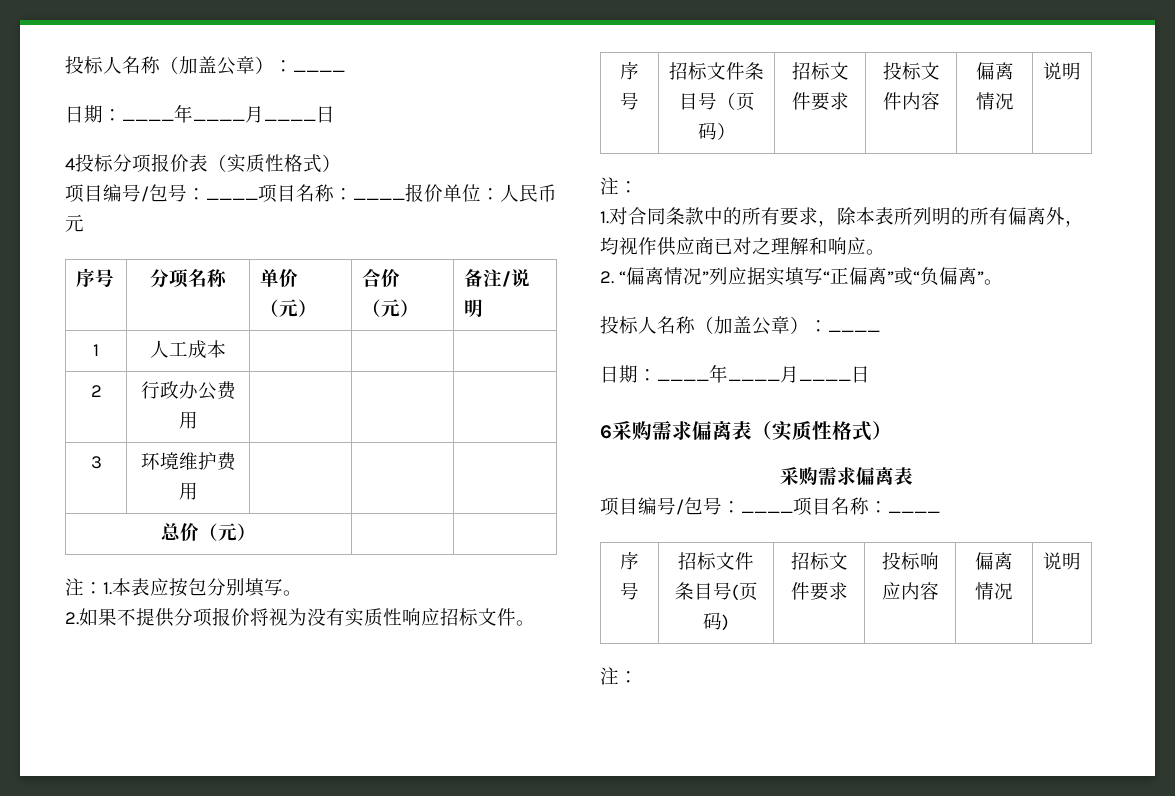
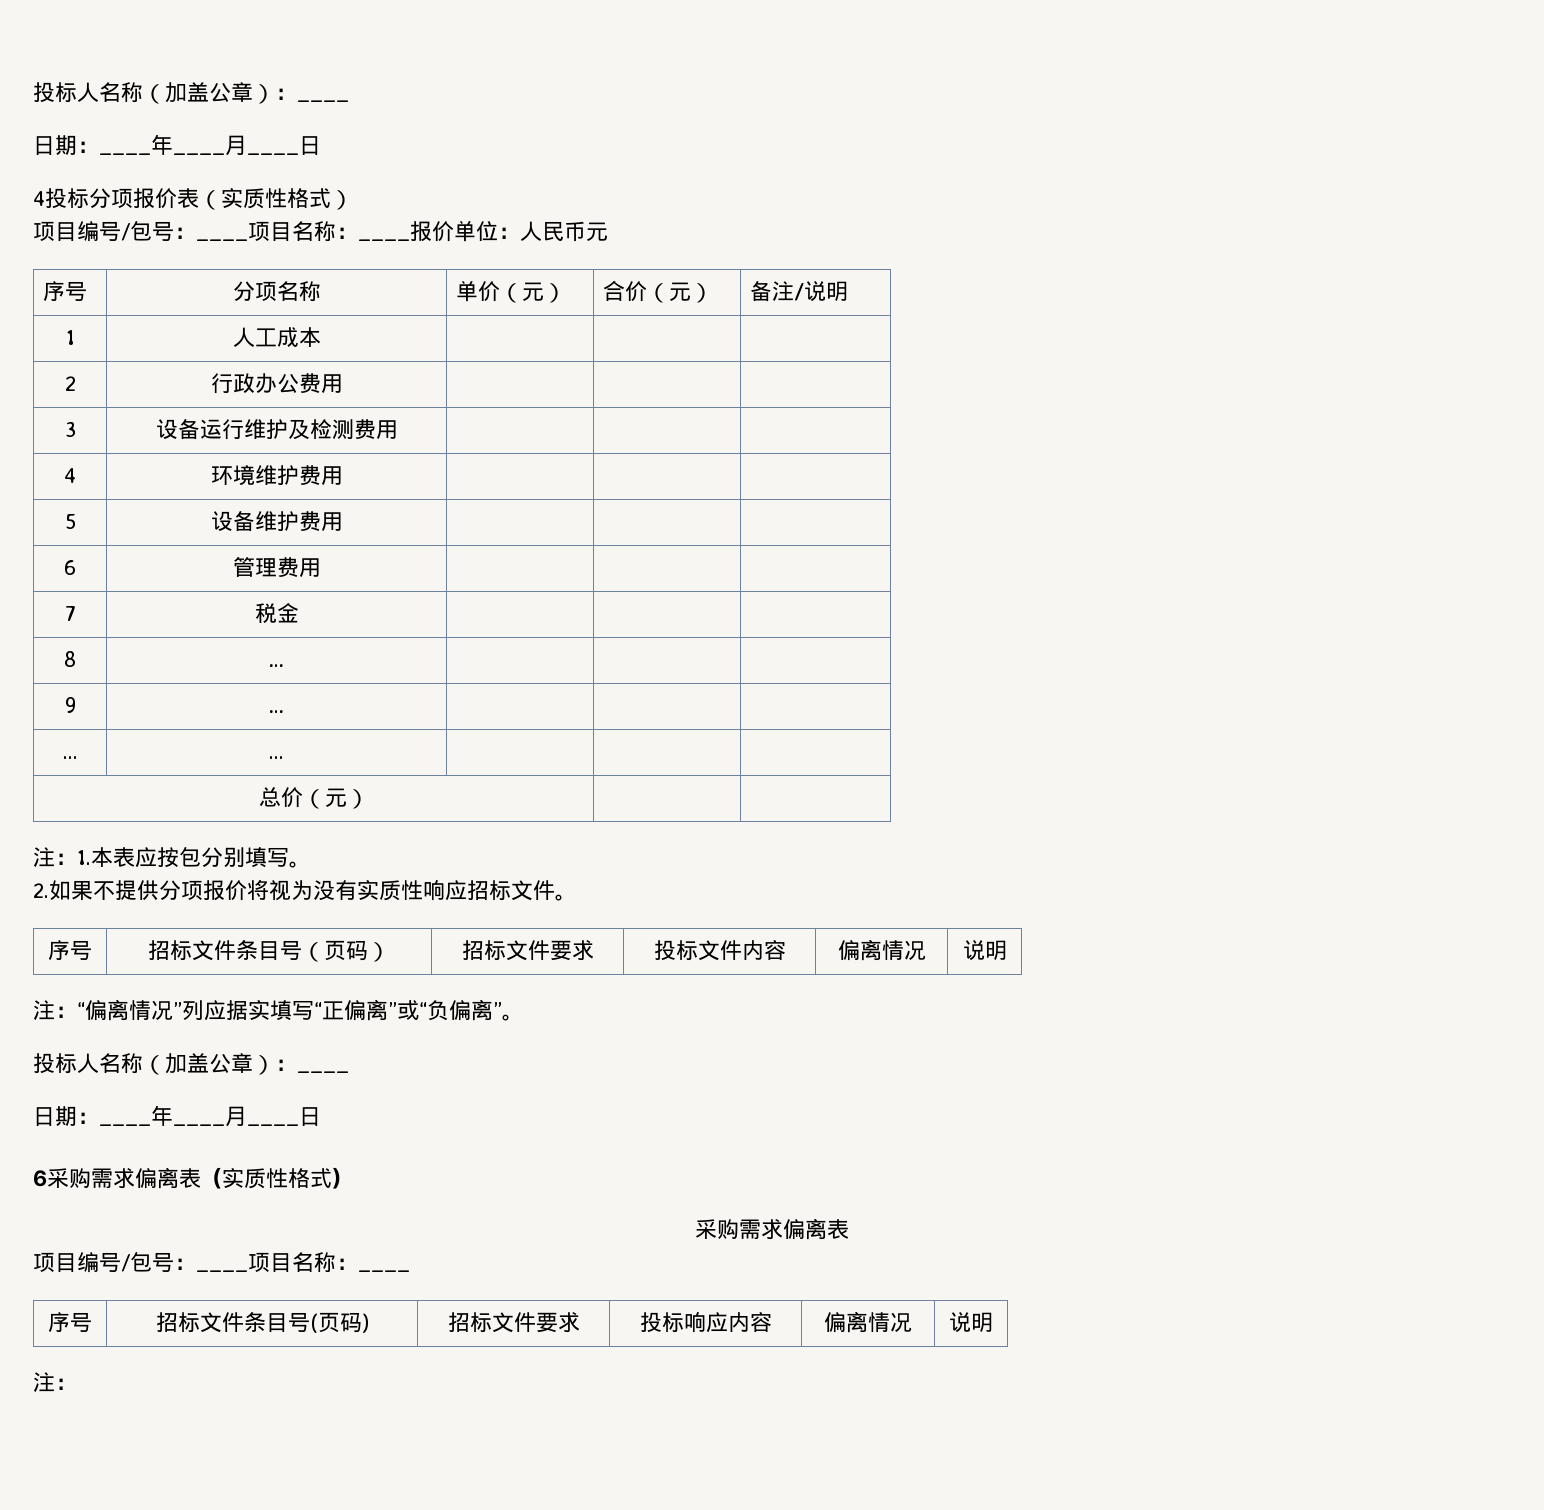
- 3 | 环境维护费用 | | |
+ 3 | 设备运行维护及检测费用 | | |
+ 4 | 环境维护费用 | | |
+ 5 | 设备维护费用 | | |
+ 6 | 管理费用 | | |
+ 7 | 税金 | | |
+ 8 | … | | |
+ 9 | … | | |
+ ... | ... | | |
  序号 | 招标文件条目号（页码） | 招标文件要求 | 投标文件内容 | 偏离情况 | 说明
- 注：
- 1.对合同条款中的所有要求，除本表所列明的所有偏离外，均视作供应商已对之理解和响应。
- 2. “偏离情况”列应据实填写“正偏离”或“负偏离”。
+ 注：“偏离情况”列应据实填写“正偏离”或“负偏离”。

